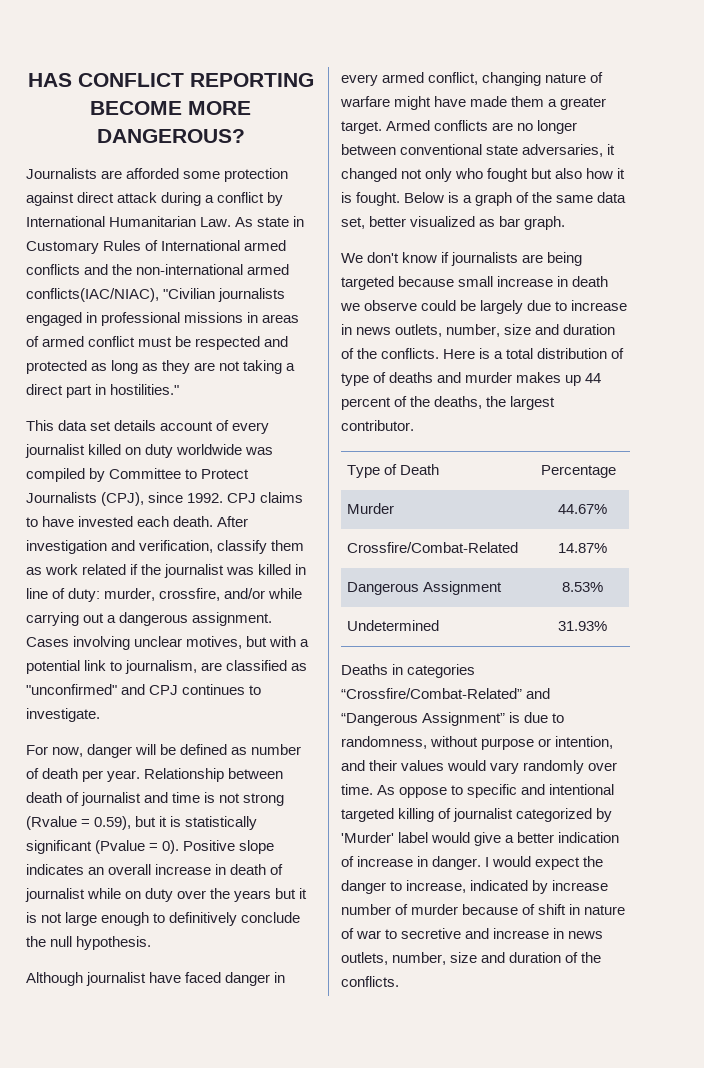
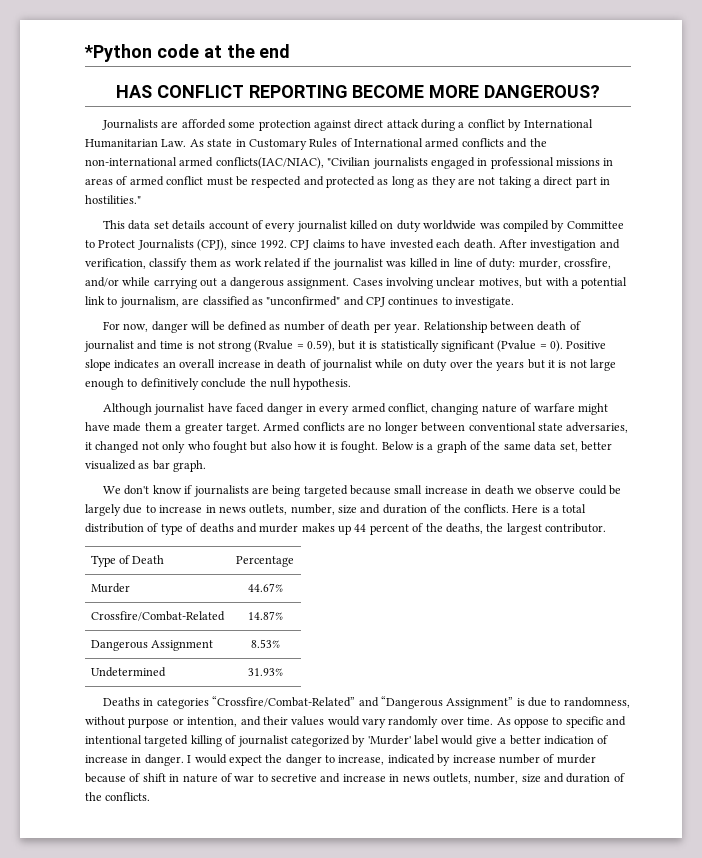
+ *Python code at the end

